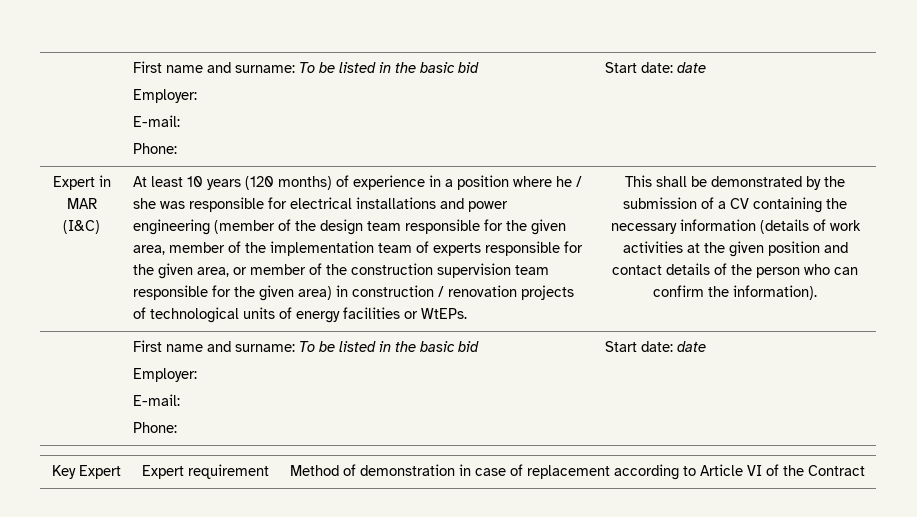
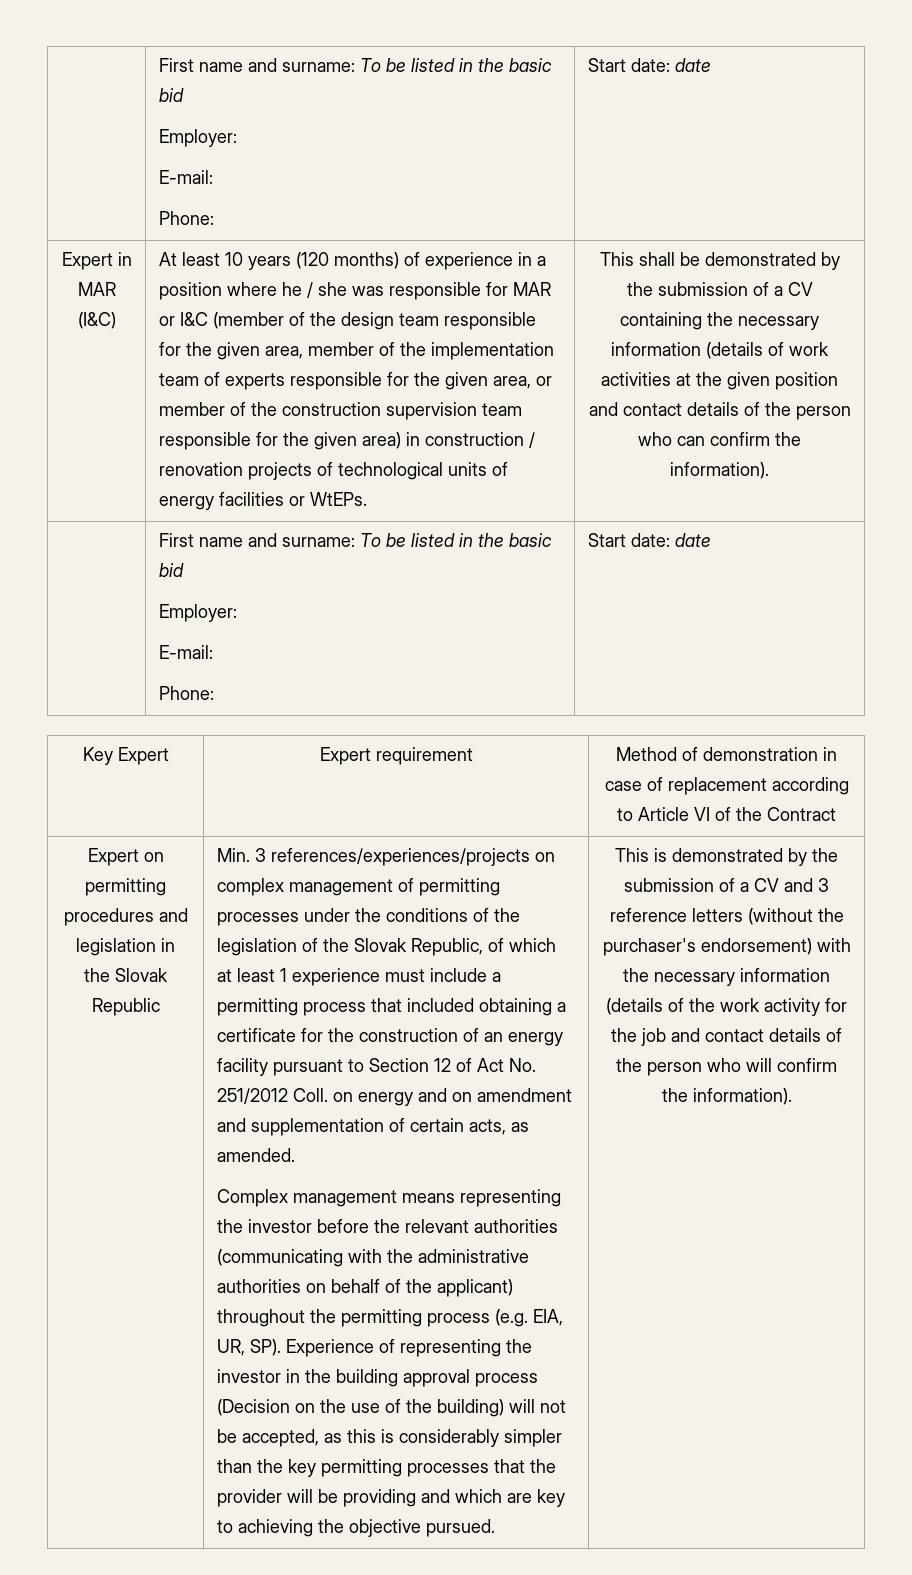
- At least 10 years (120 months) of experience in a position where he / she was responsible for electrical installations and power engineering (member of the design team responsible for the given area, member of the implementation team of experts responsible for the given area, or member of the construction supervision team responsible for the given area) in construction / renovation projects of technological units of energy facilities or WtEPs.
+ At least 10 years (120 months) of experience in a position where he / she was responsible for MAR or I&C (member of the design team responsible for the given area, member of the implementation team of experts responsible for the given area, or member of the construction supervision team responsible for the given area) in construction / renovation projects of technological units of energy facilities or WtEPs.
+ Expert on permitting procedures and legislation in the Slovak Republic | Min. 3 references/experiences/projects on complex management of permitting processes under the conditions of the legislation of the Slovak Republic, of which at least 1 experience must include a permitting process that included obtaining a certificate for the construction of an energy facility pursuant to Section 12 of Act No. 251/2012 Coll. on energy and on amendment and supplementation of certain acts, as amended.
+ Complex management means representing the investor before the relevant authorities (communicating with the administrative authorities on behalf of the applicant) throughout the permitting process (e.g. EIA, UR, SP). Experience of representing the investor in the building approval process (Decision on the use of the building) will not be accepted, as this is considerably simpler than the key permitting processes that the provider will be providing and which are key to achieving the objective pursued. | This is demonstrated by the submission of a CV and 3 reference letters (without the purchaser's endorsement) with the necessary information (details of the work activity for the job and contact details of the person who will confirm the information).

